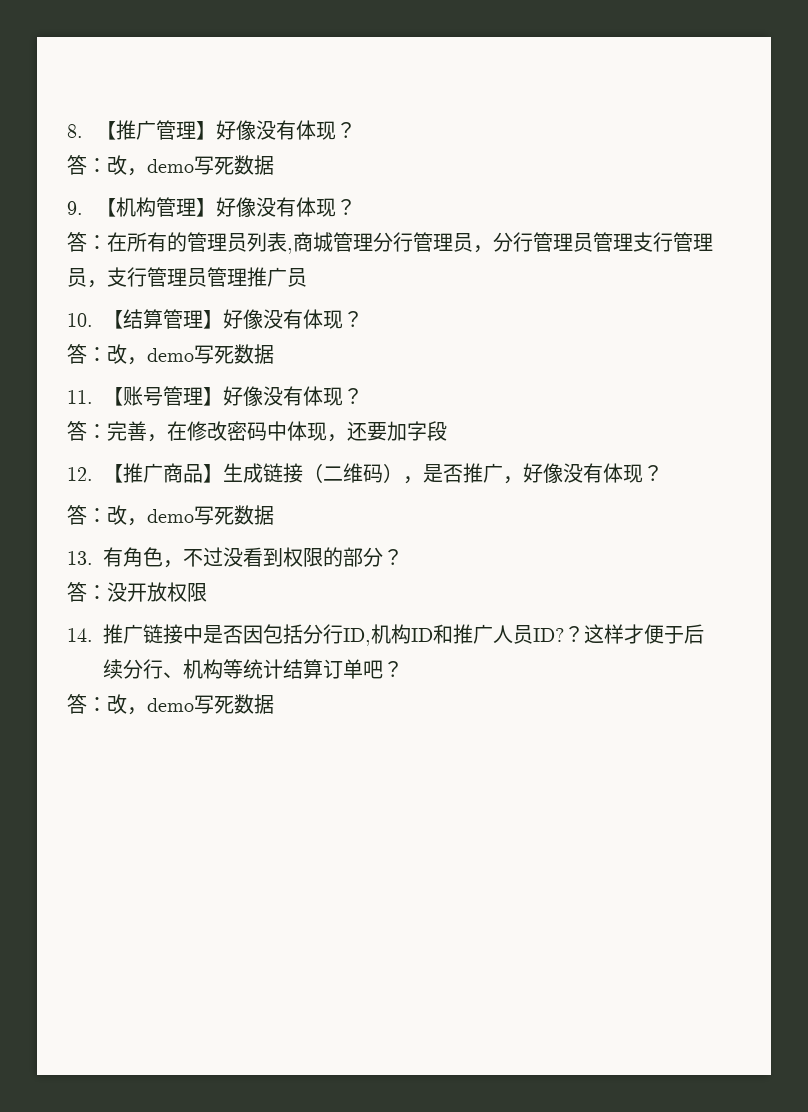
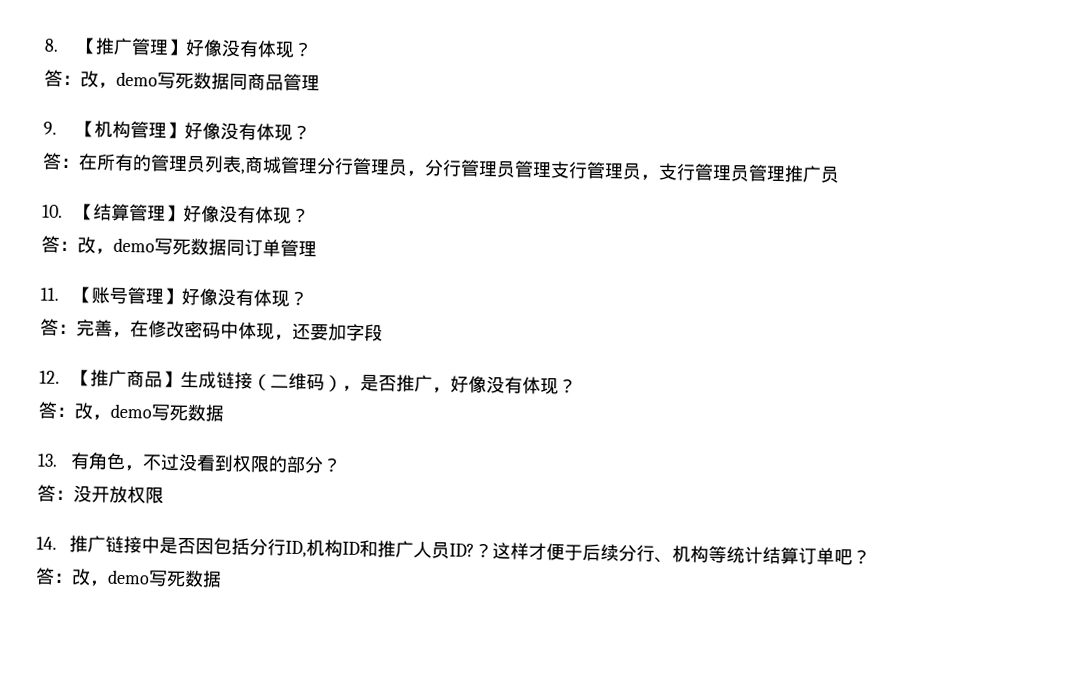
  8.【推广管理】好像没有体现？
- 答：改，demo写死数据
+ 答：改，demo写死数据同商品管理
  10.【结算管理】好像没有体现？
- 答：改，demo写死数据
+ 答：改，demo写死数据同订单管理

